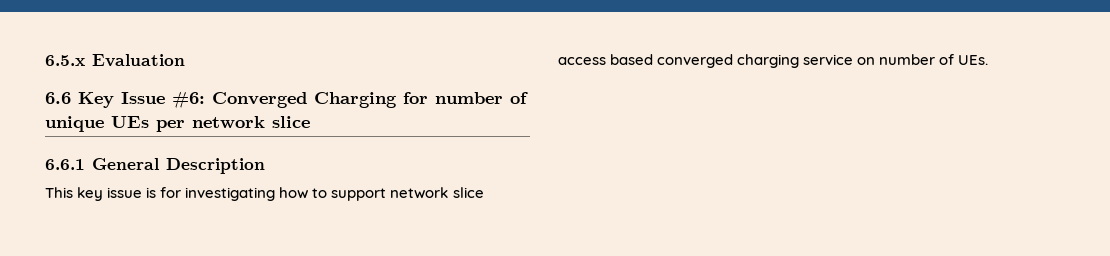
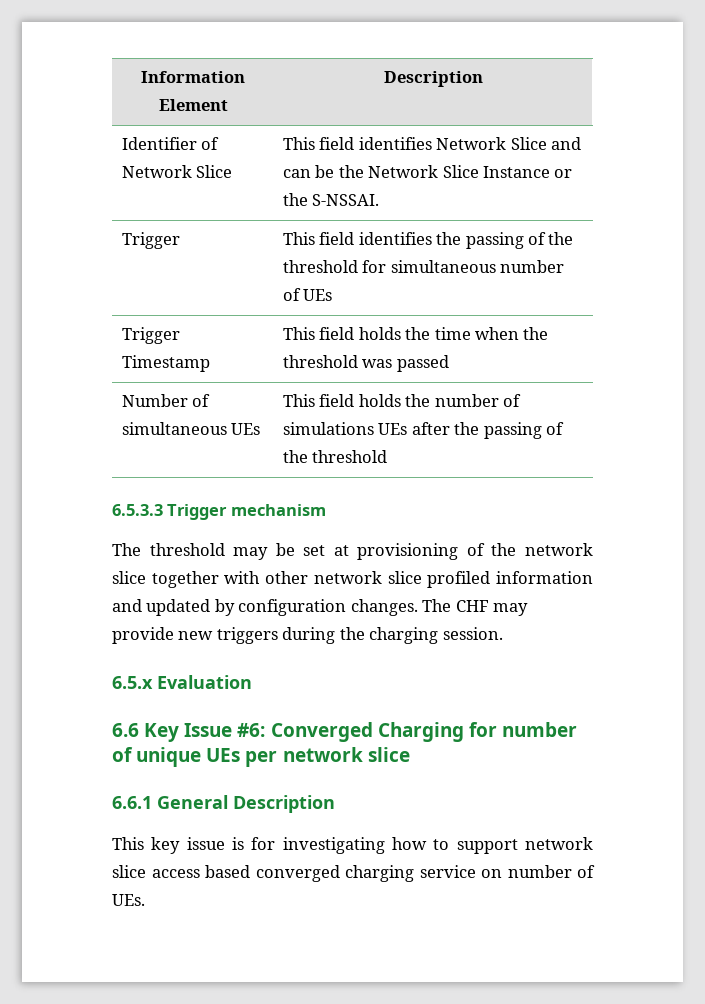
+ Information Element | Description
+ Identifier of Network Slice | This field identifies Network Slice and can be the Network Slice Instance or the S-NSSAI.
+ Trigger | This field identifies the passing of the threshold for simultaneous number of UEs
+ Trigger Timestamp | This field holds the time when the threshold was passed
+ Number of simultaneous UEs | This field holds the number of simulations UEs after the passing of the threshold
+ 6.5.3.3 Trigger mechanism
+ The threshold may be set at provisioning of the network slice together with other network slice profiled information and updated by configuration changes. The CHF may provide new triggers during the charging session.

